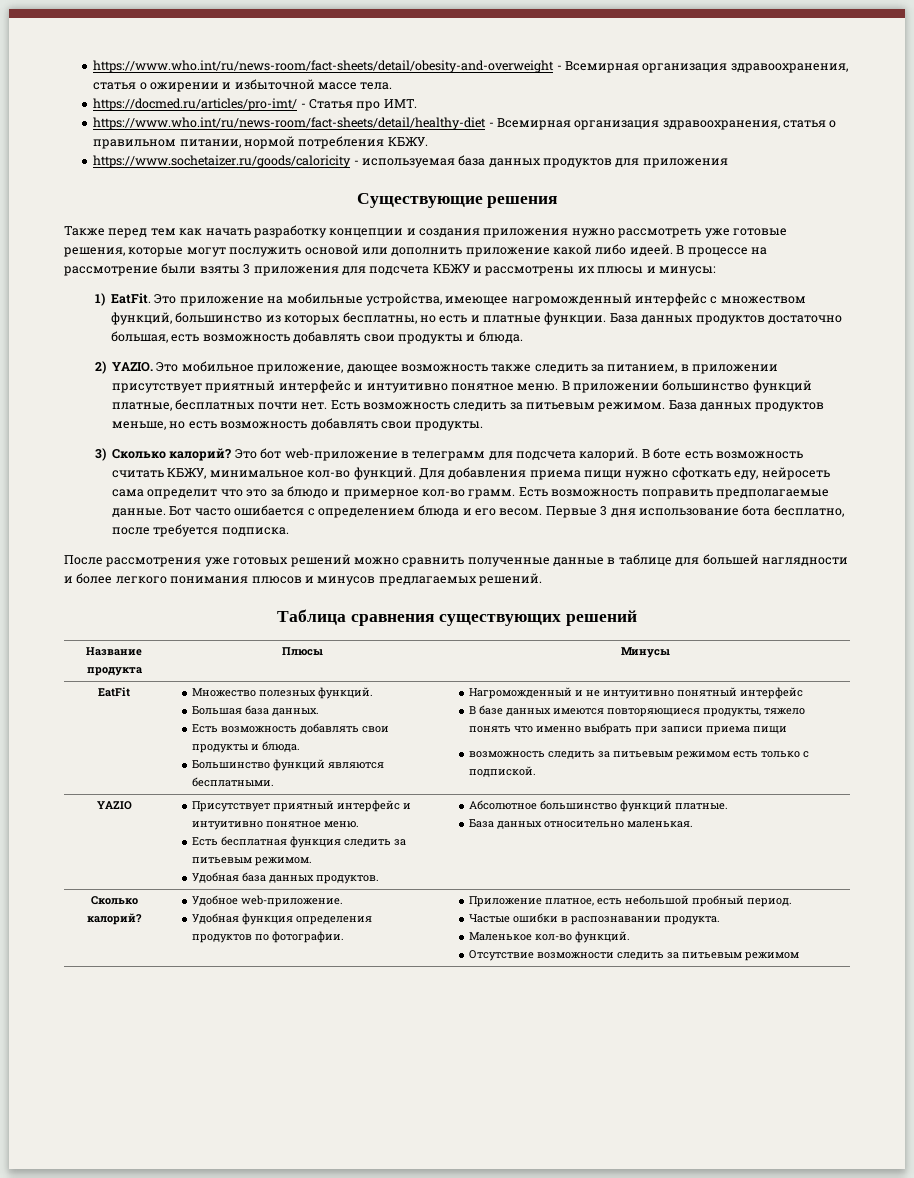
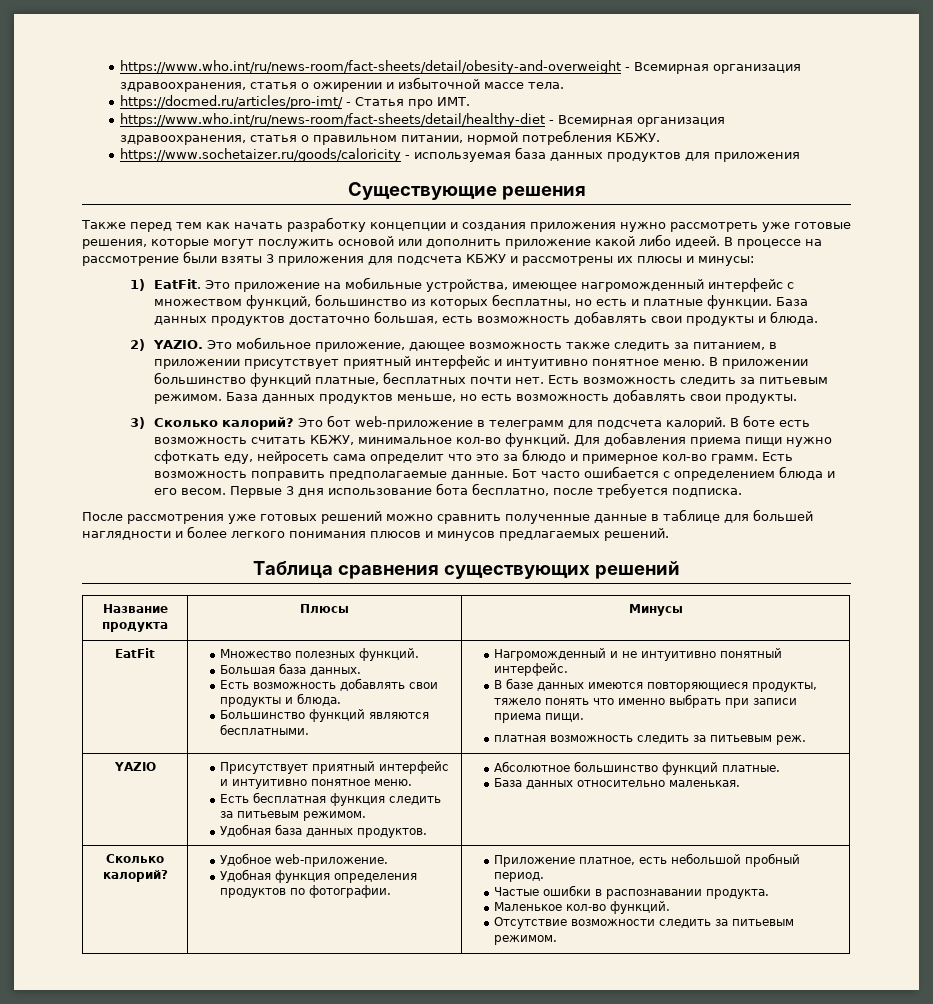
- Нагроможденный и не интуитивно понятный интерфейс
+ Нагроможденный и не интуитивно понятный интерфейс.
- В базе данных имеются повторяющиеся продукты, тяжело понять что именно выбрать при записи приема пищи
- возможность следить за питьевым режимом есть только с подпиской.
+ В базе данных имеются повторяющиеся продукты, тяжело понять что именно выбрать при записи приема пищи.
+ платная возможность следить за питьевым реж.
  Сколько калорий? | Удобное web-приложение.
  Удобная функция определения продуктов по фотографии. | Приложение платное, есть небольшой пробный период.
  Частые ошибки в распознавании продукта.
  Маленькое кол-во функций.
- Отсутствие возможности следить за питьевым режимом
+ Отсутствие возможности следить за питьевым режимом.

